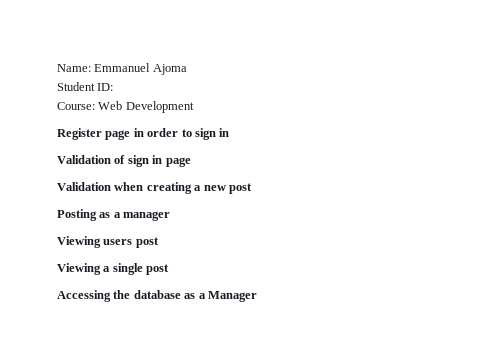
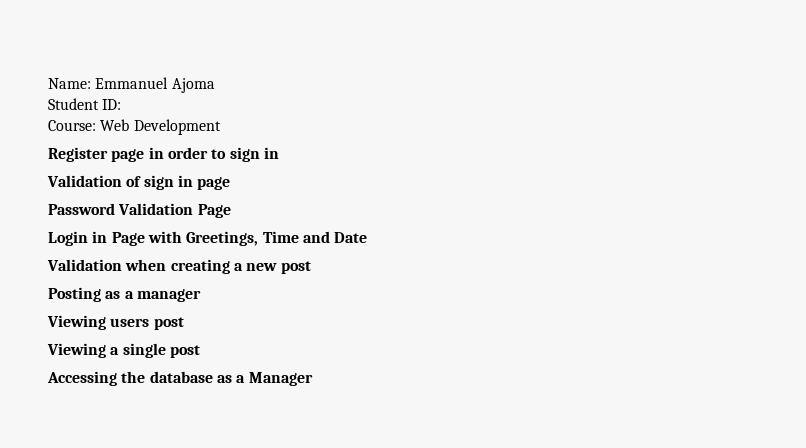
+ Password Validation Page
+ Login in Page with Greetings, Time and Date

